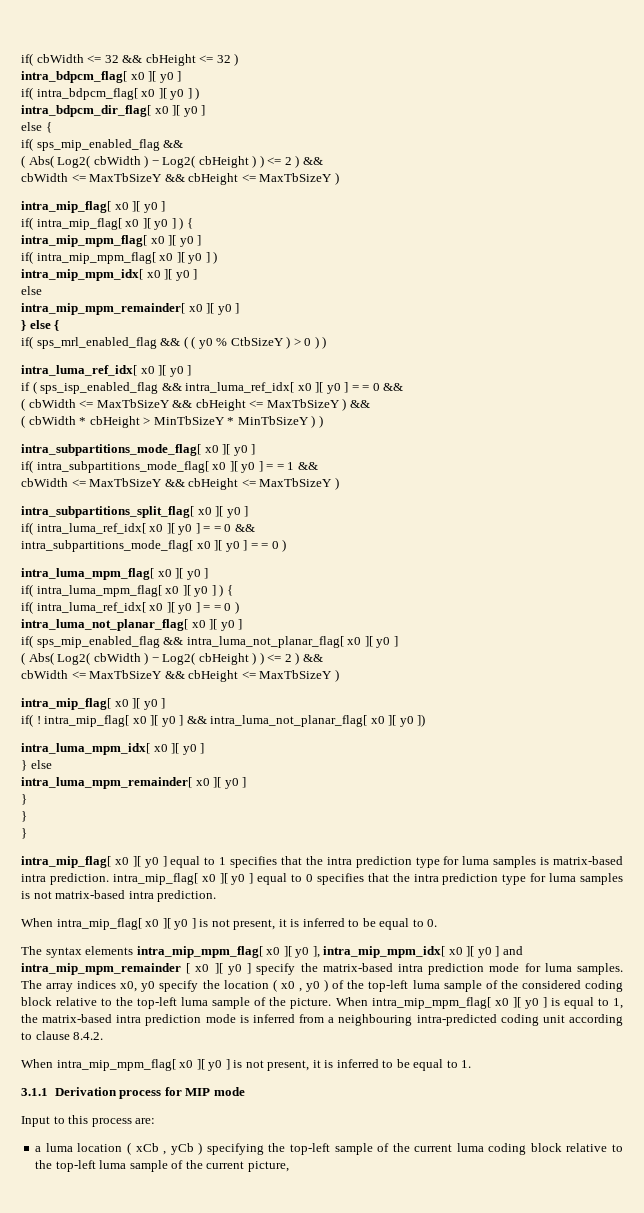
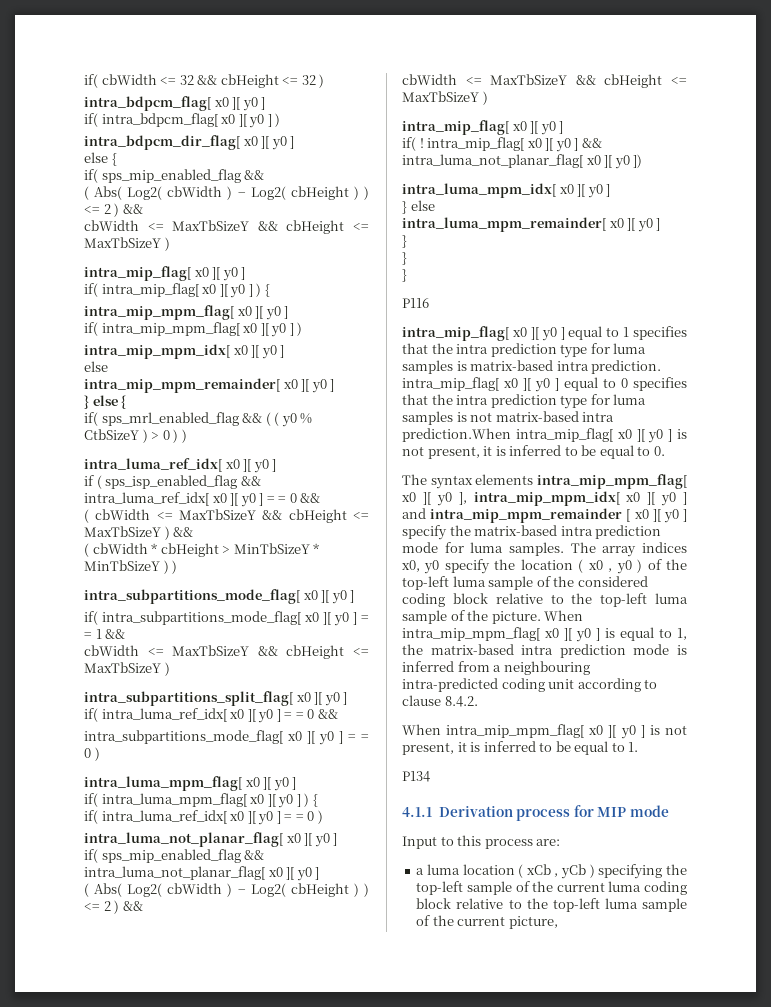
+ P116
- intra_mip_flag[ x0 ][ y0 ] equal to 1 specifies that the intra prediction type for luma samples is matrix-based intra prediction. intra_mip_flag[ x0 ][ y0 ] equal to 0 specifies that the intra prediction type for luma samples is not matrix-based intra prediction.
- When intra_mip_flag[ x0 ][ y0 ] is not present, it is inferred to be equal to 0.
+ intra_mip_flag[ x0 ][ y0 ] equal to 1 specifies that the intra prediction type for luma samples is matrix-based intra prediction. intra_mip_flag[ x0 ][ y0 ] equal to 0 specifies that the intra prediction type for luma samples is not matrix-based intra prediction.When intra_mip_flag[ x0 ][ y0 ] is not present, it is inferred to be equal to 0.
- 3.1.1 Derivation process for MIP mode
+ P134
+ 4.1.1 Derivation process for MIP mode

